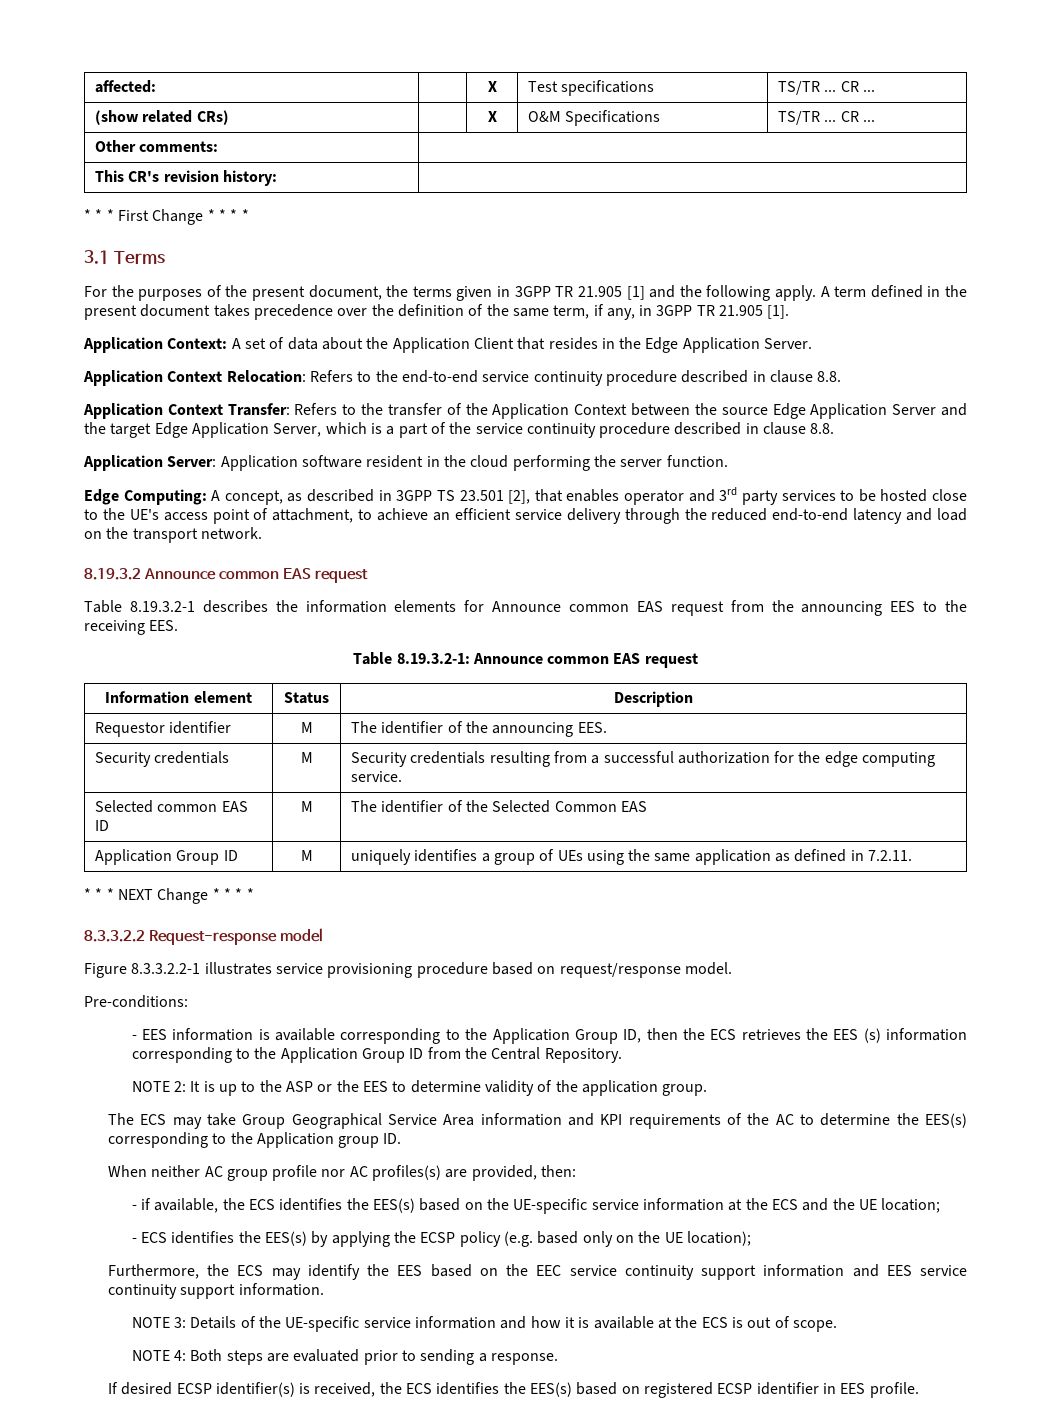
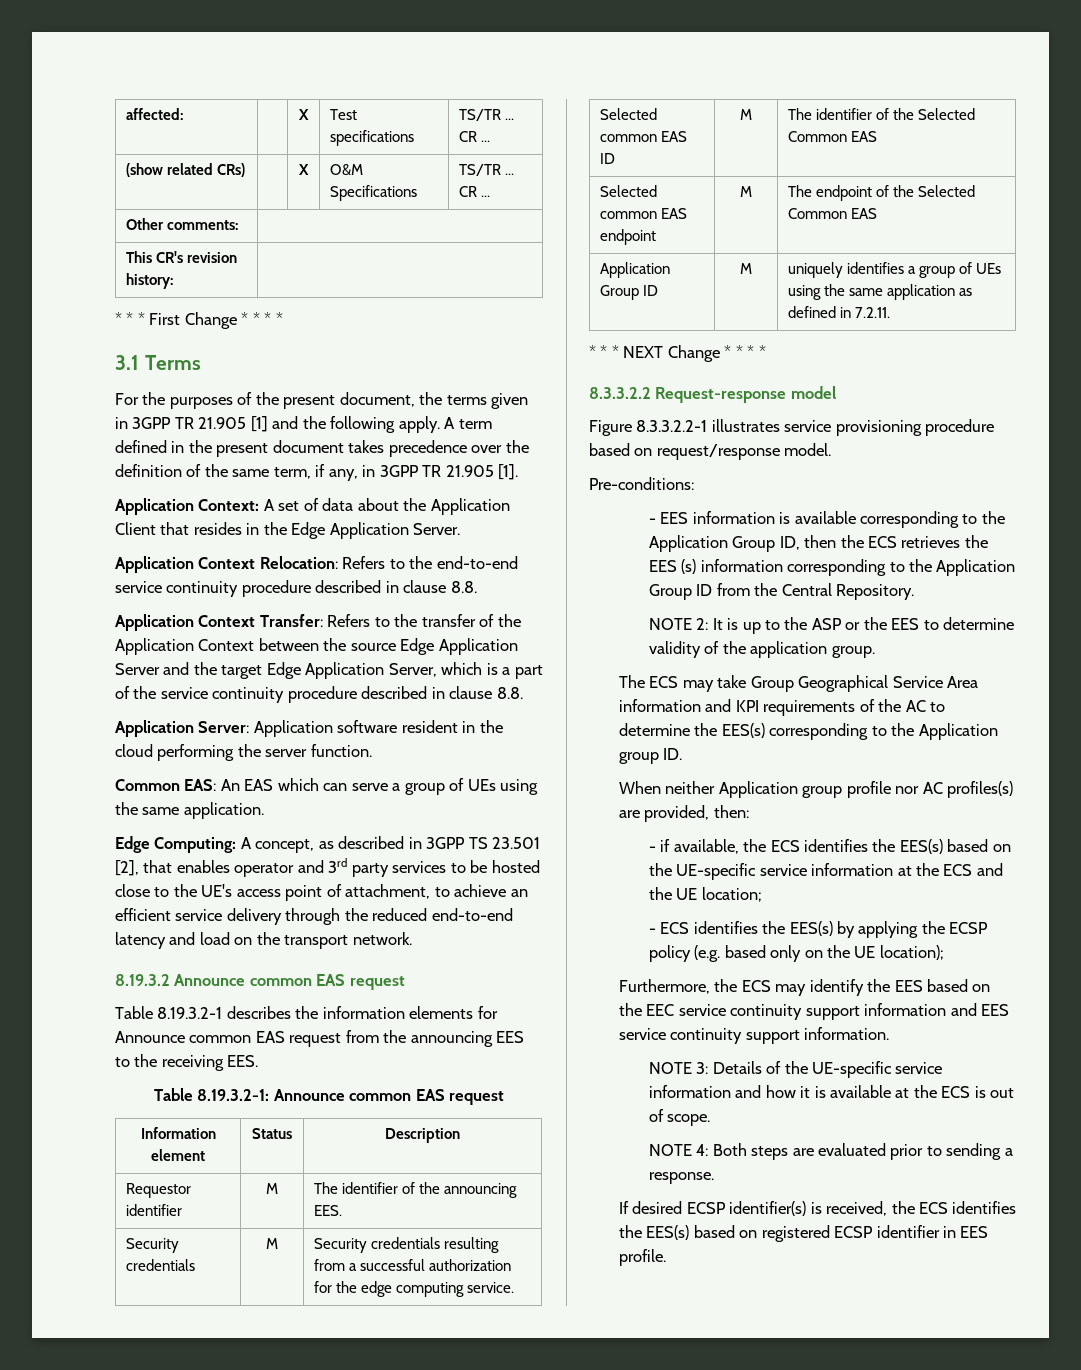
+ Common EAS: An EAS which can serve a group of UEs using the same application.
+ Selected common EAS endpoint | M | The endpoint of the Selected Common EAS
- When neither AC group profile nor AC profiles(s) are provided, then:
+ When neither Application group profile nor AC profiles(s) are provided, then:

